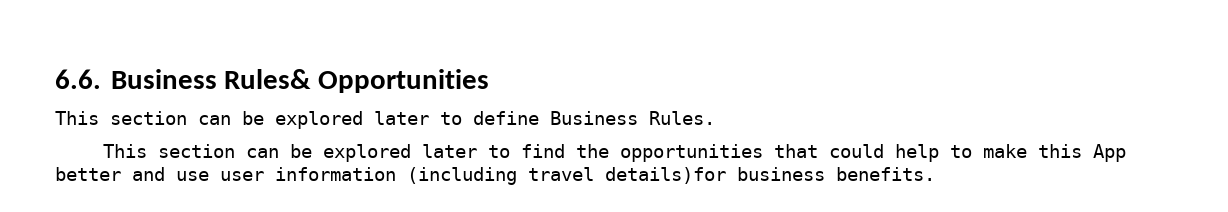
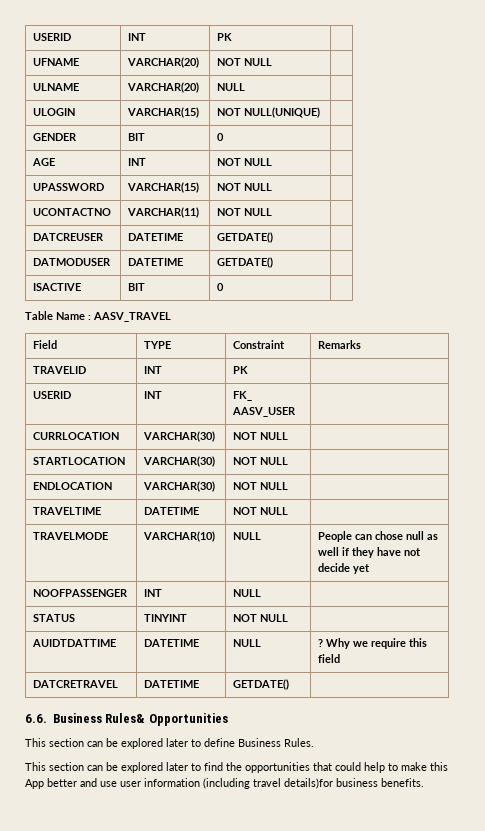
+ USERID | INT | PK |
+ UFNAME | VARCHAR(20) | NOT NULL |
+ ULNAME | VARCHAR(20) | NULL |
+ ULOGIN | VARCHAR(15) | NOT NULL(UNIQUE) |
+ GENDER | BIT | 0 |
+ AGE | INT | NOT NULL |
+ UPASSWORD | VARCHAR(15) | NOT NULL |
+ UCONTACTNO | VARCHAR(11) | NOT NULL |
+ DATCREUSER | DATETIME | GETDATE() |
+ DATMODUSER | DATETIME | GETDATE() |
+ ISACTIVE | BIT | 0 |
+ Table Name : AASV_TRAVEL
+ Field | TYPE | Constraint | Remarks
+ TRAVELID | INT | PK |
+ USERID | INT | FK_ AASV_USER |
+ CURRLOCATION | VARCHAR(30) | NOT NULL |
+ STARTLOCATION | VARCHAR(30) | NOT NULL |
+ ENDLOCATION | VARCHAR(30) | NOT NULL |
+ TRAVELTIME | DATETIME | NOT NULL |
+ TRAVELMODE | VARCHAR(10) | NULL | People can chose null as well if they have not decide yet
+ NOOFPASSENGER | INT | NULL |
+ STATUS | TINYINT | NOT NULL |
+ AUIDTDATTIME | DATETIME | NULL | ? Why we require this field
+ DATCRETRAVEL | DATETIME | GETDATE() |

